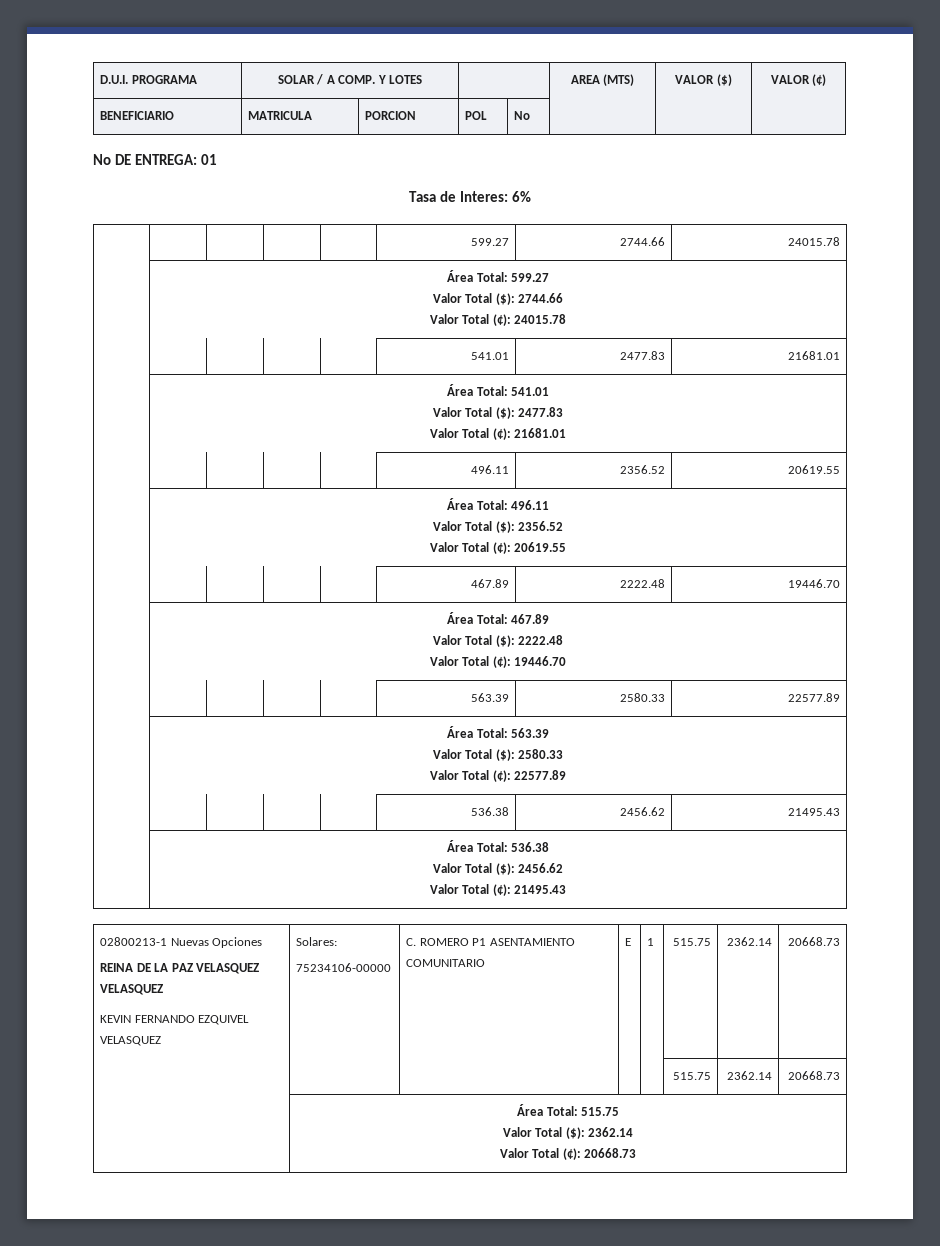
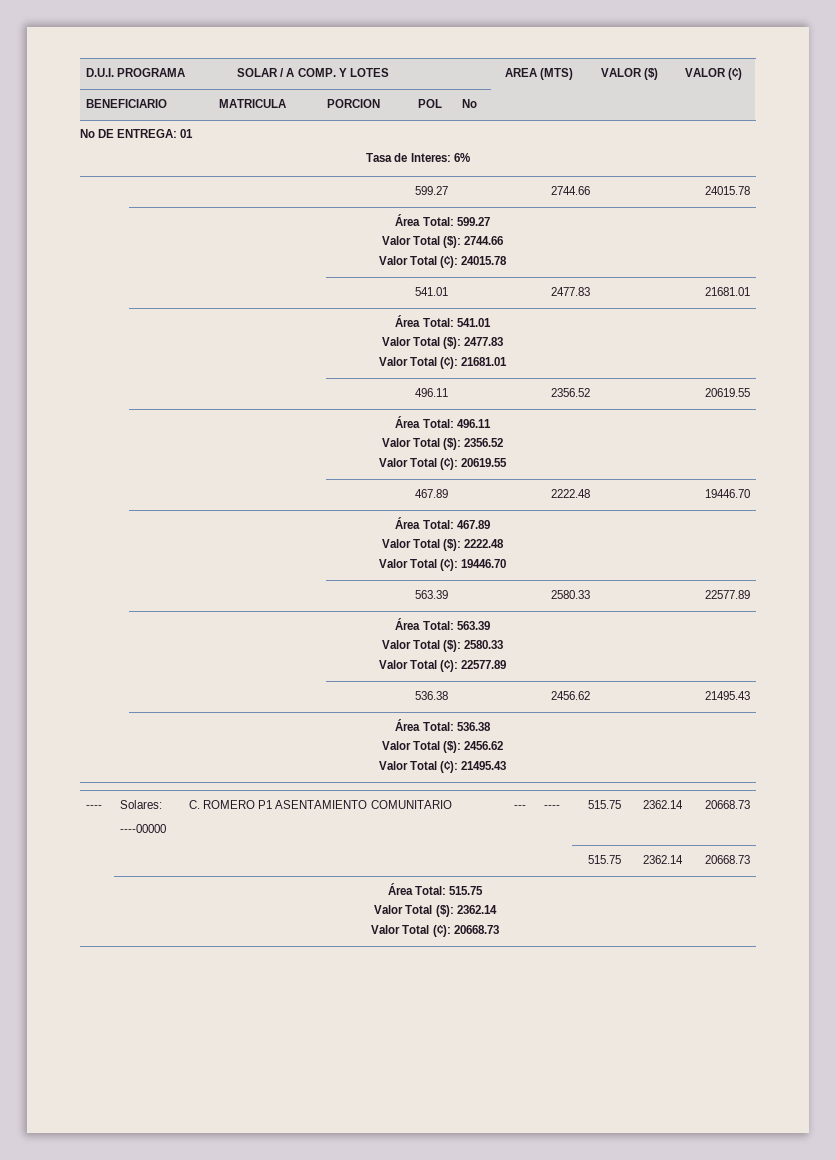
- 02800213-1 Nuevas Opciones
- REINA DE LA PAZ VELASQUEZ VELASQUEZ
- KEVIN FERNANDO EZQUIVEL VELASQUEZ | Solares:
- 75234106-00000 | C. ROMERO P1 ASENTAMIENTO COMUNITARIO | E | 1 | 515.75 | 2362.14 | 20668.73
+ ---- | Solares:
+ ----00000 | C. ROMERO P1 ASENTAMIENTO COMUNITARIO | --- | ---- | 515.75 | 2362.14 | 20668.73

